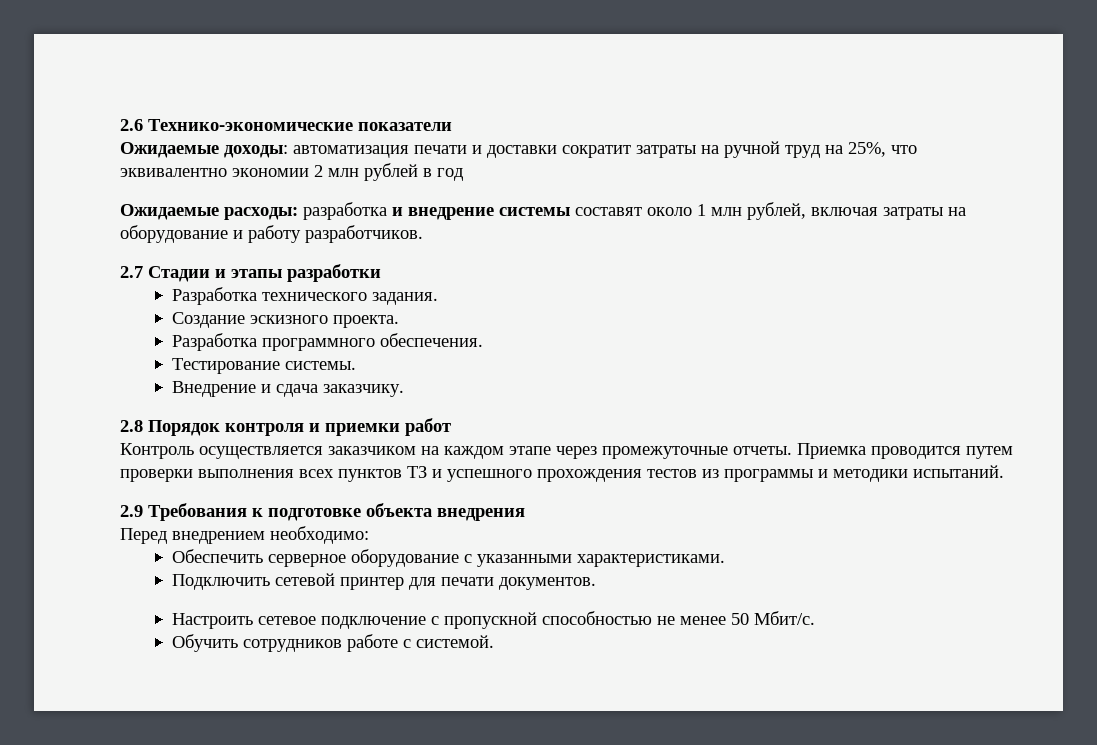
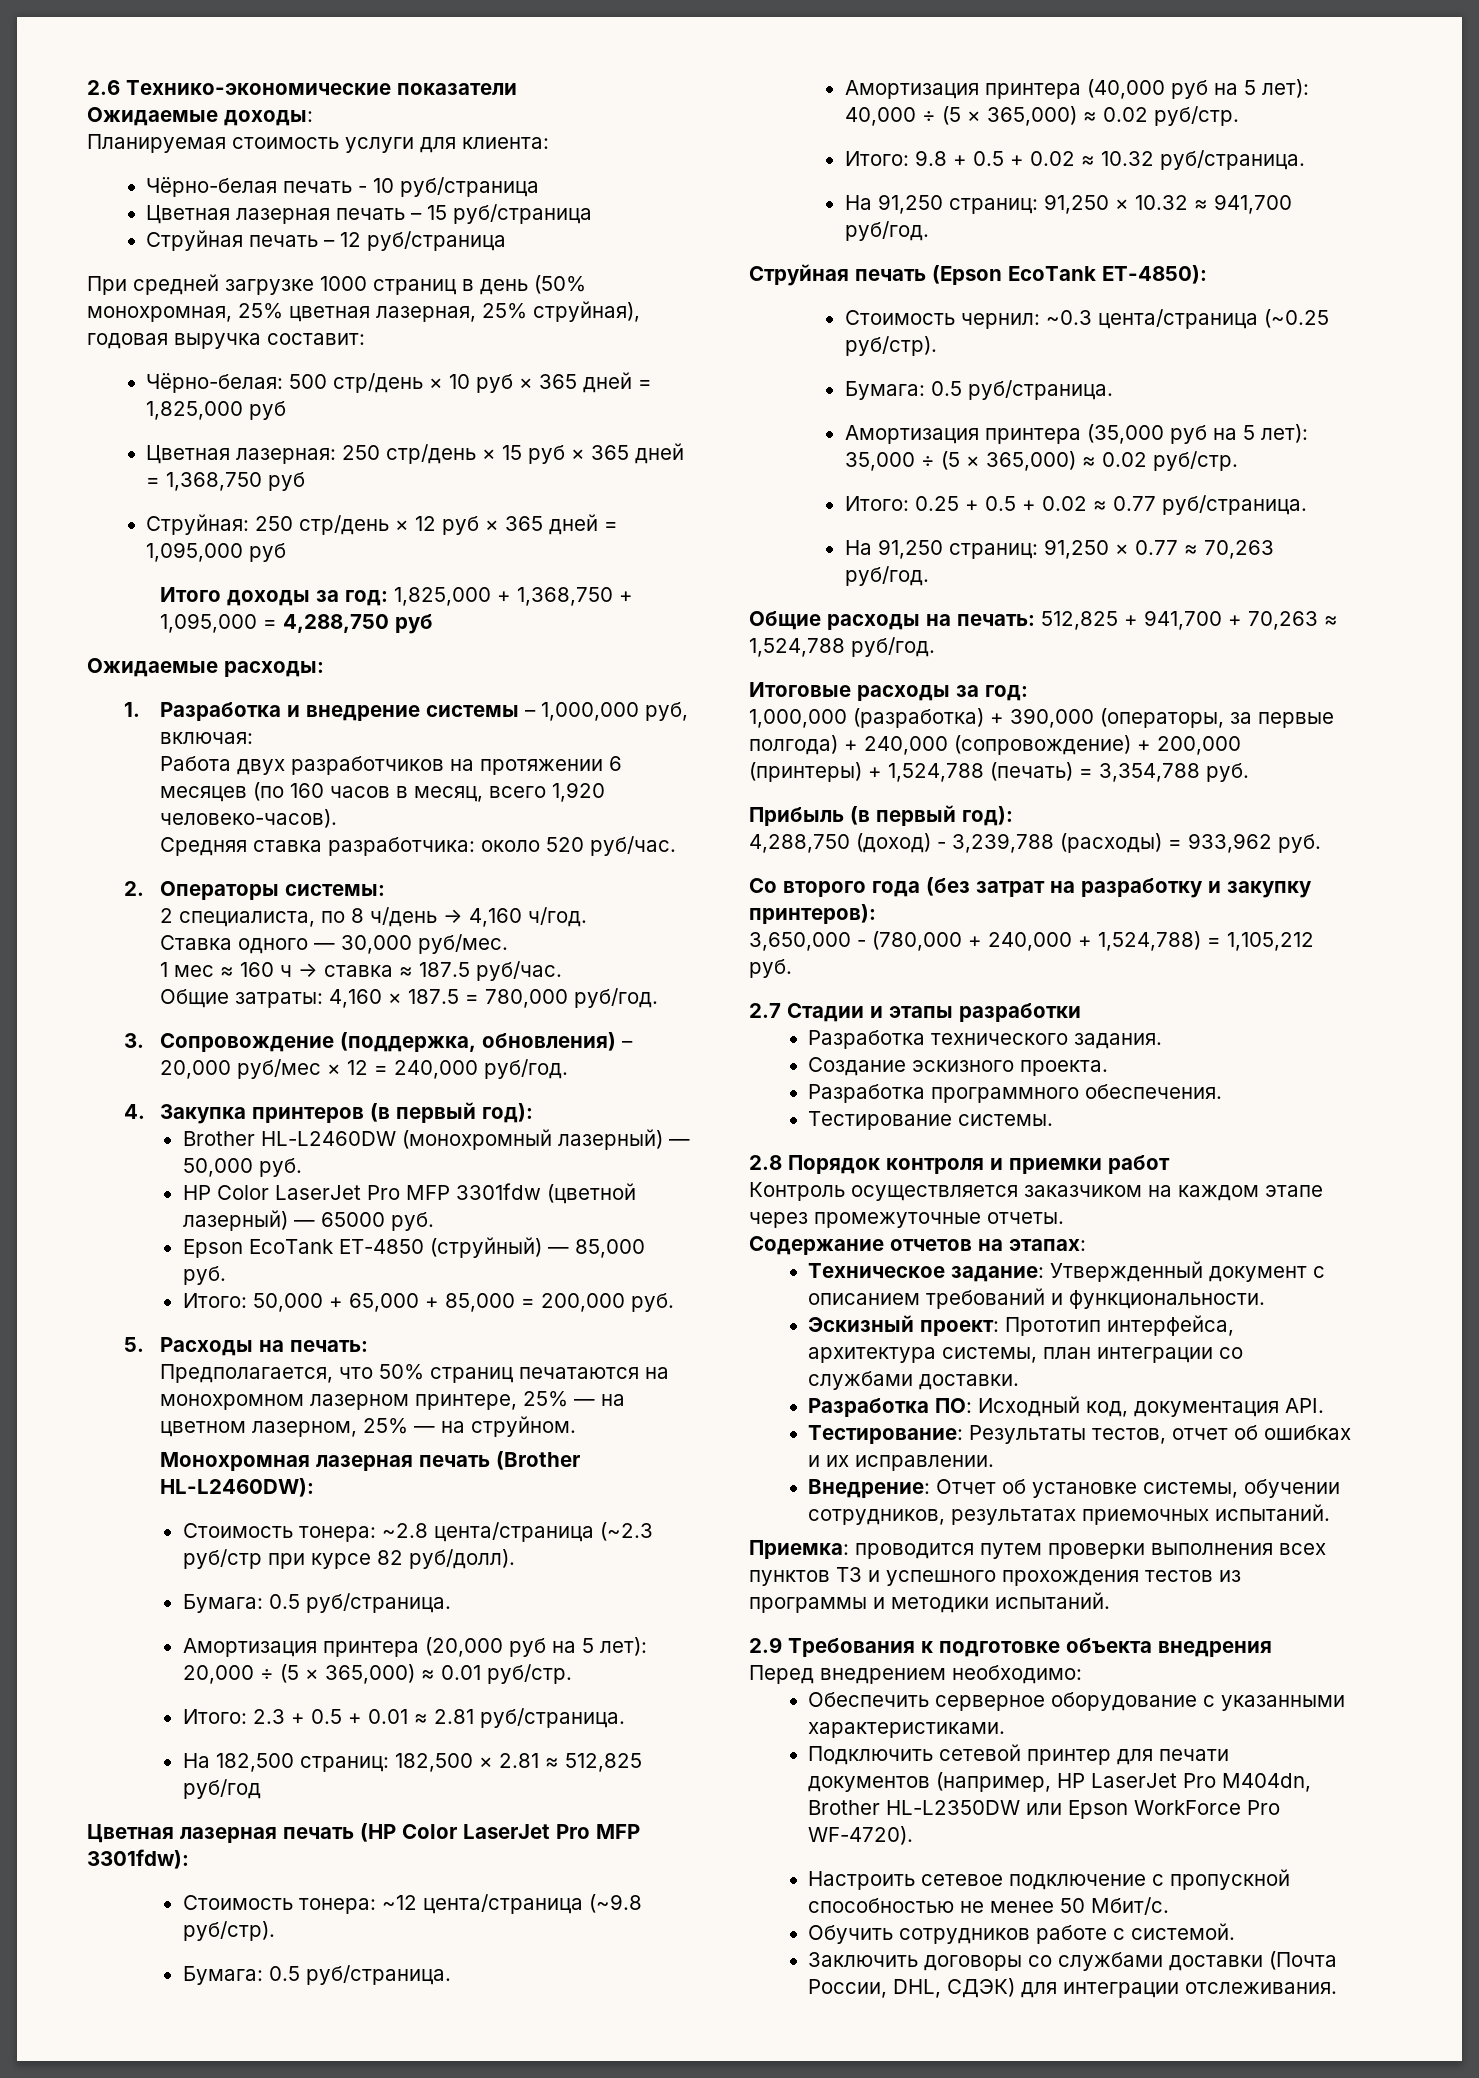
- Ожидаемые доходы: автоматизация печати и доставки сократит затраты на ручной труд на 25%, что эквивалентно экономии 2 млн рублей в год
+ Ожидаемые доходы:
+ Планируемая стоимость услуги для клиента:
+ Чёрно-белая печать - 10 руб/страница
+ Цветная лазерная печать – 15 руб/страница
+ Струйная печать – 12 руб/страница
+ При средней загрузке 1000 страниц в день (50% монохромная, 25% цветная лазерная, 25% струйная), годовая выручка составит:
+ Чёрно-белая: 500 стр/день × 10 руб × 365 дней = 1,825,000 руб
+ Цветная лазерная: 250 стр/день × 15 руб × 365 дней = 1,368,750 руб
+ Струйная: 250 стр/день × 12 руб × 365 дней = 1,095,000 руб
+ Итого доходы за год: 1,825,000 + 1,368,750 + 1,095,000 = 4,288,750 руб
- Ожидаемые расходы: разработка и внедрение системы составят около 1 млн рублей, включая затраты на оборудование и работу разработчиков.
+ Ожидаемые расходы:
+ 1. Разработка и внедрение системы – 1,000,000 руб, включая:
+ Работа двух разработчиков на протяжении 6 месяцев (по 160 часов в месяц, всего 1,920 человеко-часов).
+ Средняя ставка разработчика: около 520 руб/час.
+ 2. Операторы системы:
+ 2 специалиста, по 8 ч/день → 4,160 ч/год.
+ Ставка одного — 30,000 руб/мес.
+ 1 мес ≈ 160 ч → ставка ≈ 187.5 руб/час.
+ Общие затраты: 4,160 × 187.5 = 780,000 руб/год.
+ 3. Сопровождение (поддержка, обновления) – 20,000 руб/мес × 12 = 240,000 руб/год.
+ 4. Закупка принтеров (в первый год):
+ Brother HL-L2460DW (монохромный лазерный) — 50,000 руб.
+ HP Color LaserJet Pro MFP 3301fdw (цветной лазерный) — 65000 руб.
+ Epson EcoTank ET-4850 (струйный) — 85,000 руб.
+ Итого: 50,000 + 65,000 + 85,000 = 200,000 руб.
+ 5. Расходы на печать:
+ Предполагается, что 50% страниц печатаются на монохромном лазерном принтере, 25% — на цветном лазерном, 25% — на струйном.
+ Монохромная лазерная печать (Brother HL-L2460DW):
+ Стоимость тонера: ~2.8 цента/страница (~2.3 руб/стр при курсе 82 руб/долл).
+ Бумага: 0.5 руб/страница.
+ Амортизация принтера (20,000 руб на 5 лет): 20,000 ÷ (5 × 365,000) ≈ 0.01 руб/стр.
+ Итого: 2.3 + 0.5 + 0.01 ≈ 2.81 руб/страница.
+ На 182,500 страниц: 182,500 × 2.81 ≈ 512,825 руб/год
+ Цветная лазерная печать (HP Color LaserJet Pro MFP 3301fdw):
+ Стоимость тонера: ~12 цента/страница (~9.8 руб/стр).
+ Бумага: 0.5 руб/страница.
+ Амортизация принтера (40,000 руб на 5 лет): 40,000 ÷ (5 × 365,000) ≈ 0.02 руб/стр.
+ Итого: 9.8 + 0.5 + 0.02 ≈ 10.32 руб/страница.
+ На 91,250 страниц: 91,250 × 10.32 ≈ 941,700 руб/год.
+ Струйная печать (Epson EcoTank ET-4850):
+ Стоимость чернил: ~0.3 цента/страница (~0.25 руб/стр).
+ Бумага: 0.5 руб/страница.
+ Амортизация принтера (35,000 руб на 5 лет): 35,000 ÷ (5 × 365,000) ≈ 0.02 руб/стр.
+ Итого: 0.25 + 0.5 + 0.02 ≈ 0.77 руб/страница.
+ На 91,250 страниц: 91,250 × 0.77 ≈ 70,263 руб/год.
+ Общие расходы на печать: 512,825 + 941,700 + 70,263 ≈ 1,524,788 руб/год.
+ Итоговые расходы за год:
+ 1,000,000 (разработка) + 390,000 (операторы, за первые полгода) + 240,000 (сопровождение) + 200,000 (принтеры) + 1,524,788 (печать) = 3,354,788 руб.
+ Прибыль (в первый год):
+ 4,288,750 (доход) - 3,239,788 (расходы) = 933,962 руб.
+ Со второго года (без затрат на разработку и закупку принтеров):
+ 3,650,000 - (780,000 + 240,000 + 1,524,788) = 1,105,212 руб.
- Внедрение и сдача заказчику.
- Контроль осуществляется заказчиком на каждом этапе через промежуточные отчеты. Приемка проводится путем проверки выполнения всех пунктов ТЗ и успешного прохождения тестов из программы и методики испытаний.
+ Контроль осуществляется заказчиком на каждом этапе через промежуточные отчеты.
+ Содержание отчетов на этапах:
+ Техническое задание: Утвержденный документ с описанием требований и функциональности.
+ Эскизный проект: Прототип интерфейса, архитектура системы, план интеграции со службами доставки.
+ Разработка ПО: Исходный код, документация API.
+ Тестирование: Результаты тестов, отчет об ошибках и их исправлении.
+ Внедрение: Отчет об установке системы, обучении сотрудников, результатах приемочных испытаний.
+ Приемка: проводится путем проверки выполнения всех пунктов ТЗ и успешного прохождения тестов из программы и методики испытаний.
- Подключить сетевой принтер для печати документов.
+ Подключить сетевой принтер для печати документов (например, HP LaserJet Pro M404dn, Brother HL-L2350DW или Epson WorkForce Pro WF-4720).
+ Заключить договоры со службами доставки (Почта России, DHL, СДЭК) для интеграции отслеживания.

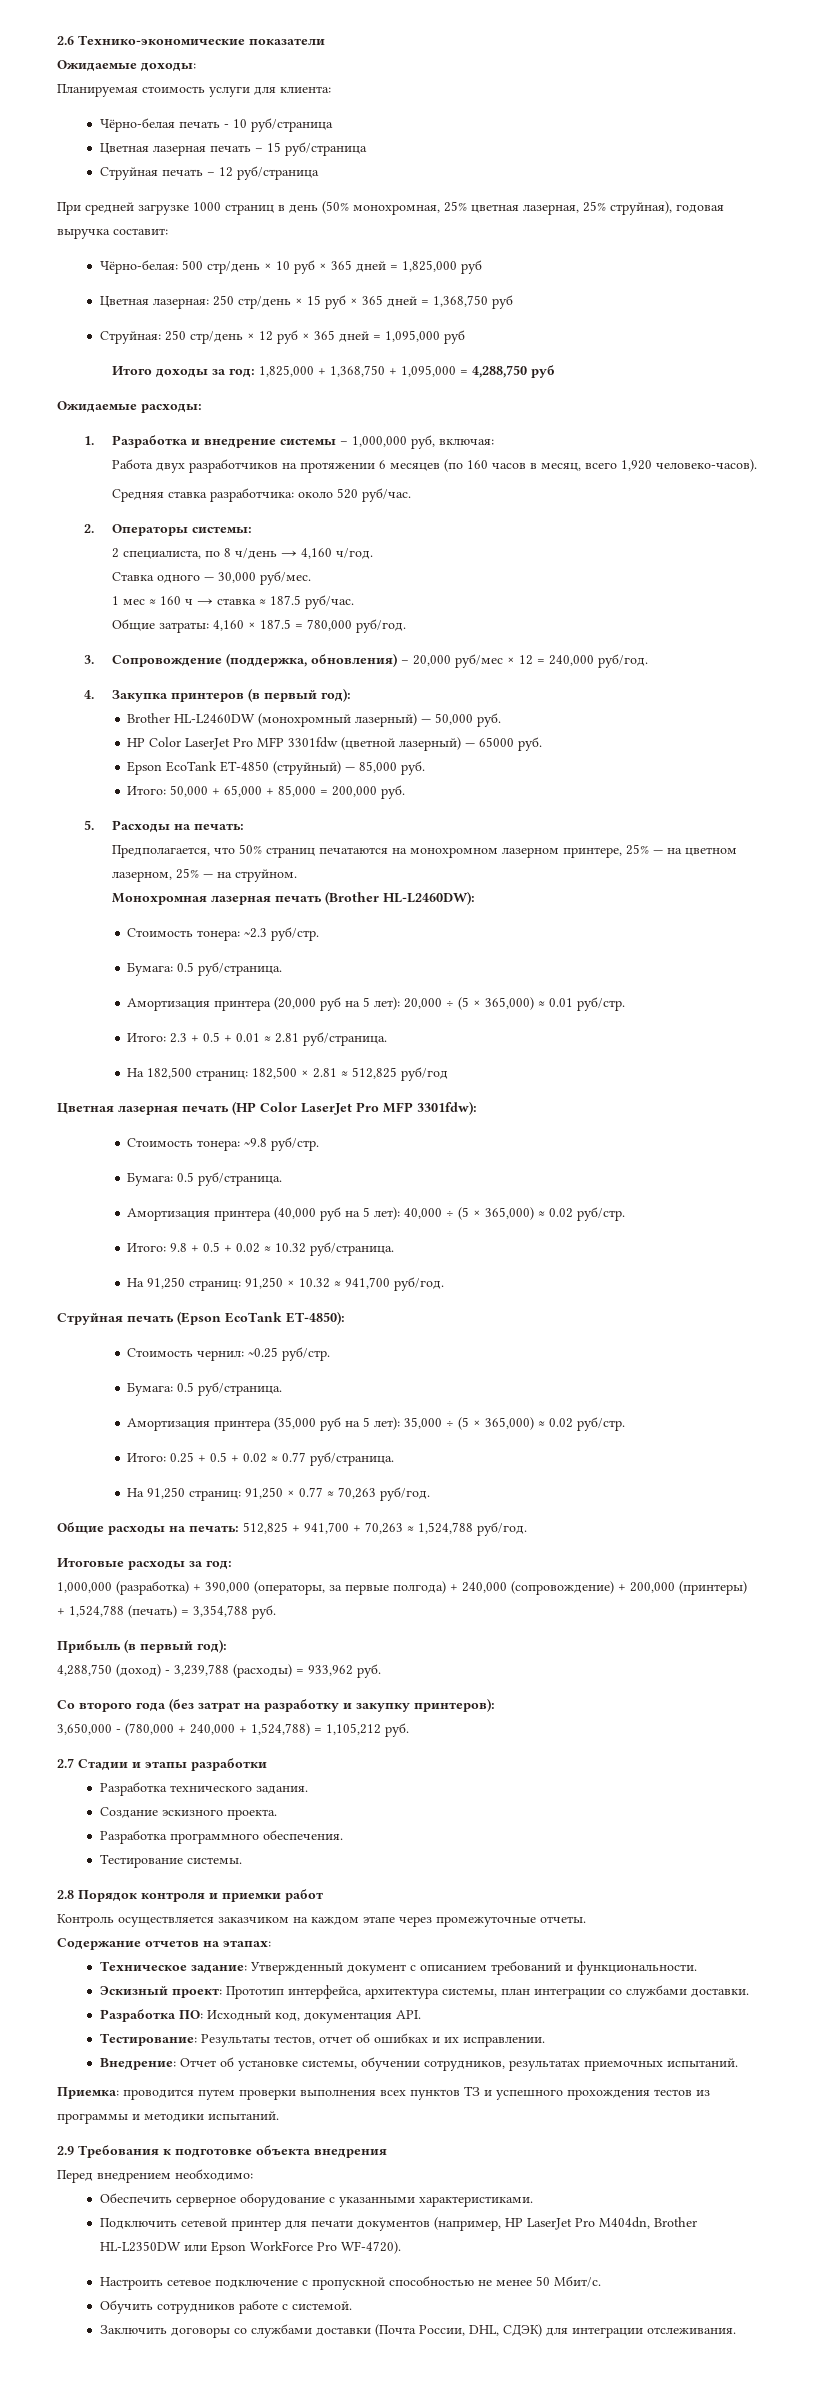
- Стоимость тонера: ~2.8 цента/страница (~2.3 руб/стр при курсе 82 руб/долл).
+ Стоимость тонера: ~2.3 руб/стр.
- Стоимость тонера: ~12 цента/страница (~9.8 руб/стр).
+ Стоимость тонера: ~9.8 руб/стр.
- Стоимость чернил: ~0.3 цента/страница (~0.25 руб/стр).
+ Стоимость чернил: ~0.25 руб/стр.

